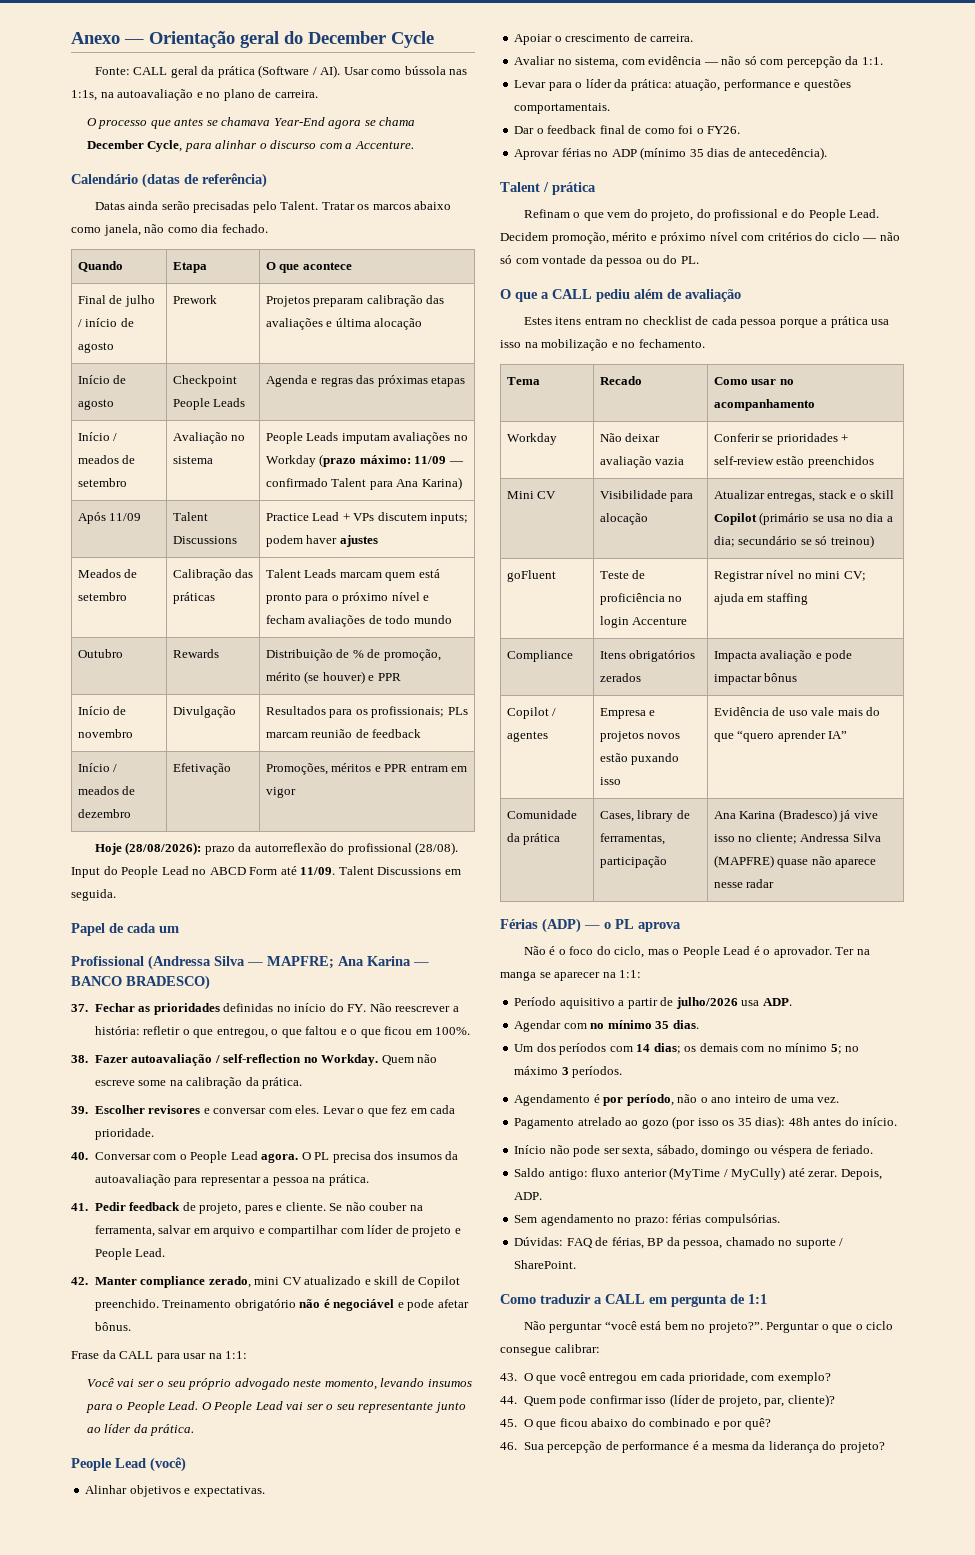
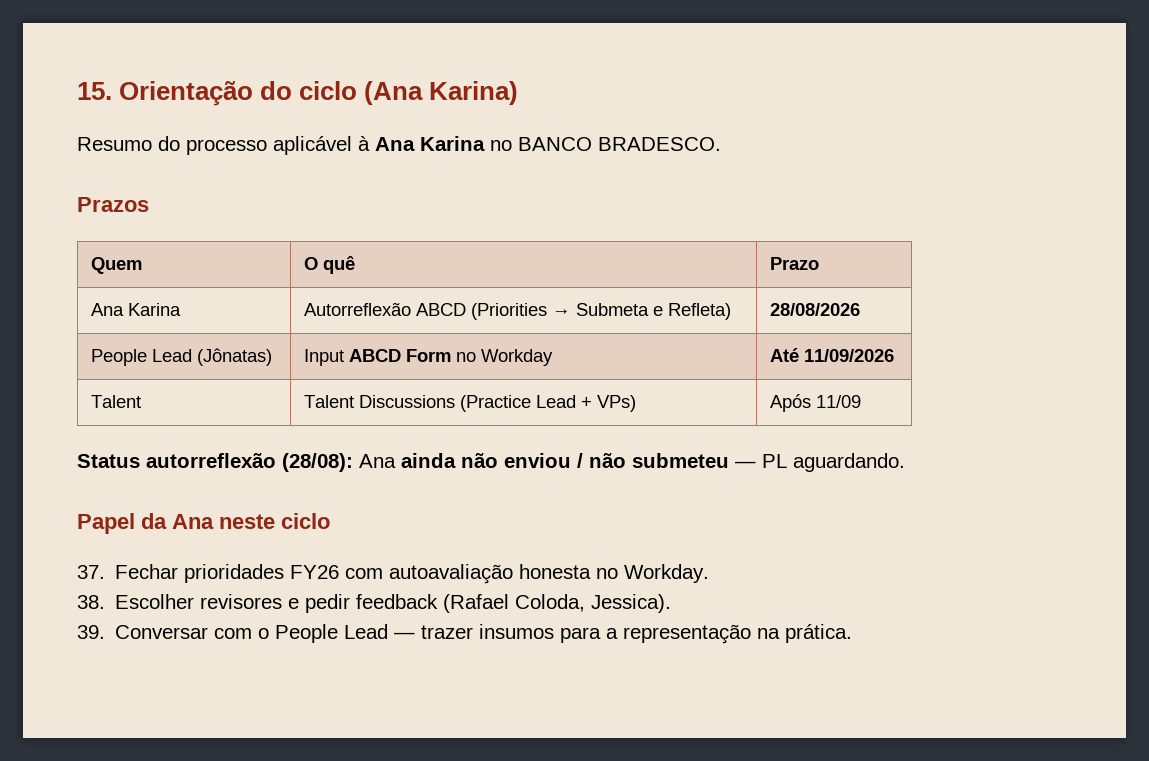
- Anexo — Orientação geral do December Cycle
- Fonte: CALL geral da prática (Software / AI). Usar como bússola nas 1:1s, na autoavaliação e no plano de carreira.
- O processo que antes se chamava Year-End agora se chama December Cycle, para alinhar o discurso com a Accenture.
- Calendário (datas de referência)
- Datas ainda serão precisadas pelo Talent. Tratar os marcos abaixo como janela, não como dia fechado.
- Quando | Etapa | O que acontece
- Final de julho / início de agosto | Prework | Projetos preparam calibração das avaliações e última alocação
- Início de agosto | Checkpoint People Leads | Agenda e regras das próximas etapas
- Início / meados de setembro | Avaliação no sistema | People Leads imputam avaliações no Workday (prazo máximo: 11/09 — confirmado Talent para Ana Karina)
- Após 11/09 | Talent Discussions | Practice Lead + VPs discutem inputs; podem haver ajustes
- Meados de setembro | Calibração das práticas | Talent Leads marcam quem está pronto para o próximo nível e fecham avaliações de todo mundo
- Outubro | Rewards | Distribuição de % de promoção, mérito (se houver) e PPR
- Início de novembro | Divulgação | Resultados para os profissionais; PLs marcam reunião de feedback
- Início / meados de dezembro | Efetivação | Promoções, méritos e PPR entram em vigor
- Hoje (28/08/2026): prazo da autorreflexão do profissional (28/08). Input do People Lead no ABCD Form até 11/09. Talent Discussions em seguida.
- Papel de cada um
- Profissional (Andressa Silva — MAPFRE; Ana Karina — BANCO BRADESCO)
- 37. Fechar as prioridades definidas no início do FY. Não reescrever a história: refletir o que entregou, o que faltou e o que ficou em 100%.
- 38. Fazer autoavaliação / self-reflection no Workday. Quem não escreve some na calibração da prática.
- 39. Escolher revisores e conversar com eles. Levar o que fez em cada prioridade.
- 40. Conversar com o People Lead agora. O PL precisa dos insumos da autoavaliação para representar a pessoa na prática.
- 41. Pedir feedback de projeto, pares e cliente. Se não couber na ferramenta, salvar em arquivo e compartilhar com líder de projeto e People Lead.
- 42. Manter compliance zerado, mini CV atualizado e skill de Copilot preenchido. Treinamento obrigatório não é negociável e pode afetar bônus.
- Frase da CALL para usar na 1:1:
- Você vai ser o seu próprio advogado neste momento, levando insumos para o People Lead. O People Lead vai ser o seu representante junto ao líder da prática.
- People Lead (você)
- Alinhar objetivos e expectativas.
- Apoiar o crescimento de carreira.
- Avaliar no sistema, com evidência — não só com percepção da 1:1.
- Levar para o líder da prática: atuação, performance e questões comportamentais.
- Dar o feedback final de como foi o FY26.
- Aprovar férias no ADP (mínimo 35 dias de antecedência).
- Talent / prática
- Refinam o que vem do projeto, do profissional e do People Lead. Decidem promoção, mérito e próximo nível com critérios do ciclo — não só com vontade da pessoa ou do PL.
- O que a CALL pediu além de avaliação
- Estes itens entram no checklist de cada pessoa porque a prática usa isso na mobilização e no fechamento.
- Tema | Recado | Como usar no acompanhamento
- Workday | Não deixar avaliação vazia | Conferir se prioridades + self-review estão preenchidos
- Mini CV | Visibilidade para alocação | Atualizar entregas, stack e o skill Copilot (primário se usa no dia a dia; secundário se só treinou)
- goFluent | Teste de proficiência no login Accenture | Registrar nível no mini CV; ajuda em staffing
- Compliance | Itens obrigatórios zerados | Impacta avaliação e pode impactar bônus
- Copilot / agentes | Empresa e projetos novos estão puxando isso | Evidência de uso vale mais do que “quero aprender IA”
- Comunidade da prática | Cases, library de ferramentas, participação | Ana Karina (Bradesco) já vive isso no cliente; Andressa Silva (MAPFRE) quase não aparece nesse radar
- Férias (ADP) — o PL aprova
- Não é o foco do ciclo, mas o People Lead é o aprovador. Ter na manga se aparecer na 1:1:
- Período aquisitivo a partir de julho/2026 usa ADP.
- Agendar com no mínimo 35 dias.
- Um dos períodos com 14 dias; os demais com no mínimo 5; no máximo 3 períodos.
- Agendamento é por período, não o ano inteiro de uma vez.
- Pagamento atrelado ao gozo (por isso os 35 dias): 48h antes do início.
- Início não pode ser sexta, sábado, domingo ou véspera de feriado.
- Saldo antigo: fluxo anterior (MyTime / MyCully) até zerar. Depois, ADP.
- Sem agendamento no prazo: férias compulsórias.
- Dúvidas: FAQ de férias, BP da pessoa, chamado no suporte / SharePoint.
- Como traduzir a CALL em pergunta de 1:1
- Não perguntar “você está bem no projeto?”. Perguntar o que o ciclo consegue calibrar:
- 43. O que você entregou em cada prioridade, com exemplo?
- 44. Quem pode confirmar isso (líder de projeto, par, cliente)?
- 45. O que ficou abaixo do combinado e por quê?
- 46. Sua percepção de performance é a mesma da liderança do projeto?
+ 15. Orientação do ciclo (Ana Karina)
+ Resumo do processo aplicável à Ana Karina no BANCO BRADESCO.
+ Prazos
+ Quem | O quê | Prazo
+ Ana Karina | Autorreflexão ABCD (Priorities → Submeta e Refleta) | 28/08/2026
+ People Lead (Jônatas) | Input ABCD Form no Workday | Até 11/09/2026
+ Talent | Talent Discussions (Practice Lead + VPs) | Após 11/09
+ Status autorreflexão (28/08): Ana ainda não enviou / não submeteu — PL aguardando.
+ Papel da Ana neste ciclo
+ 37. Fechar prioridades FY26 com autoavaliação honesta no Workday.
+ 38. Escolher revisores e pedir feedback (Rafael Coloda, Jessica).
+ 39. Conversar com o People Lead — trazer insumos para a representação na prática.

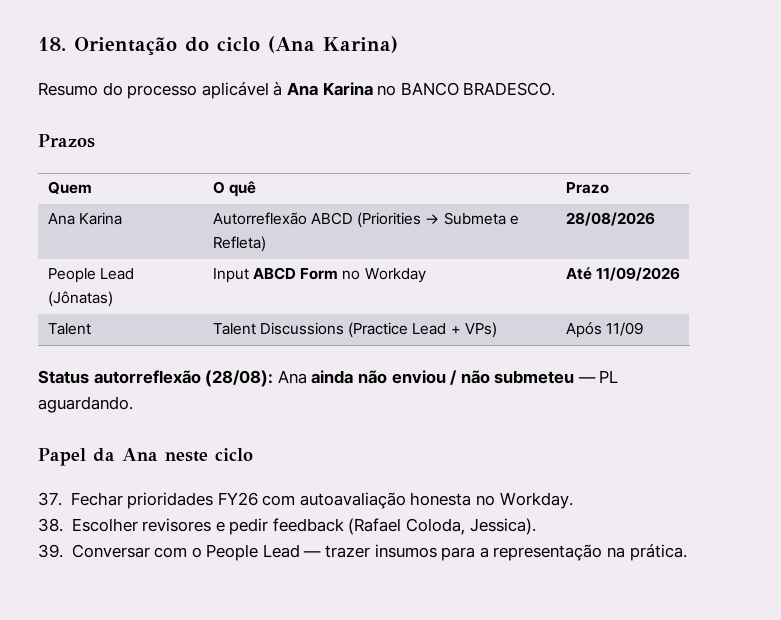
- 15. Orientação do ciclo (Ana Karina)
+ 18. Orientação do ciclo (Ana Karina)

